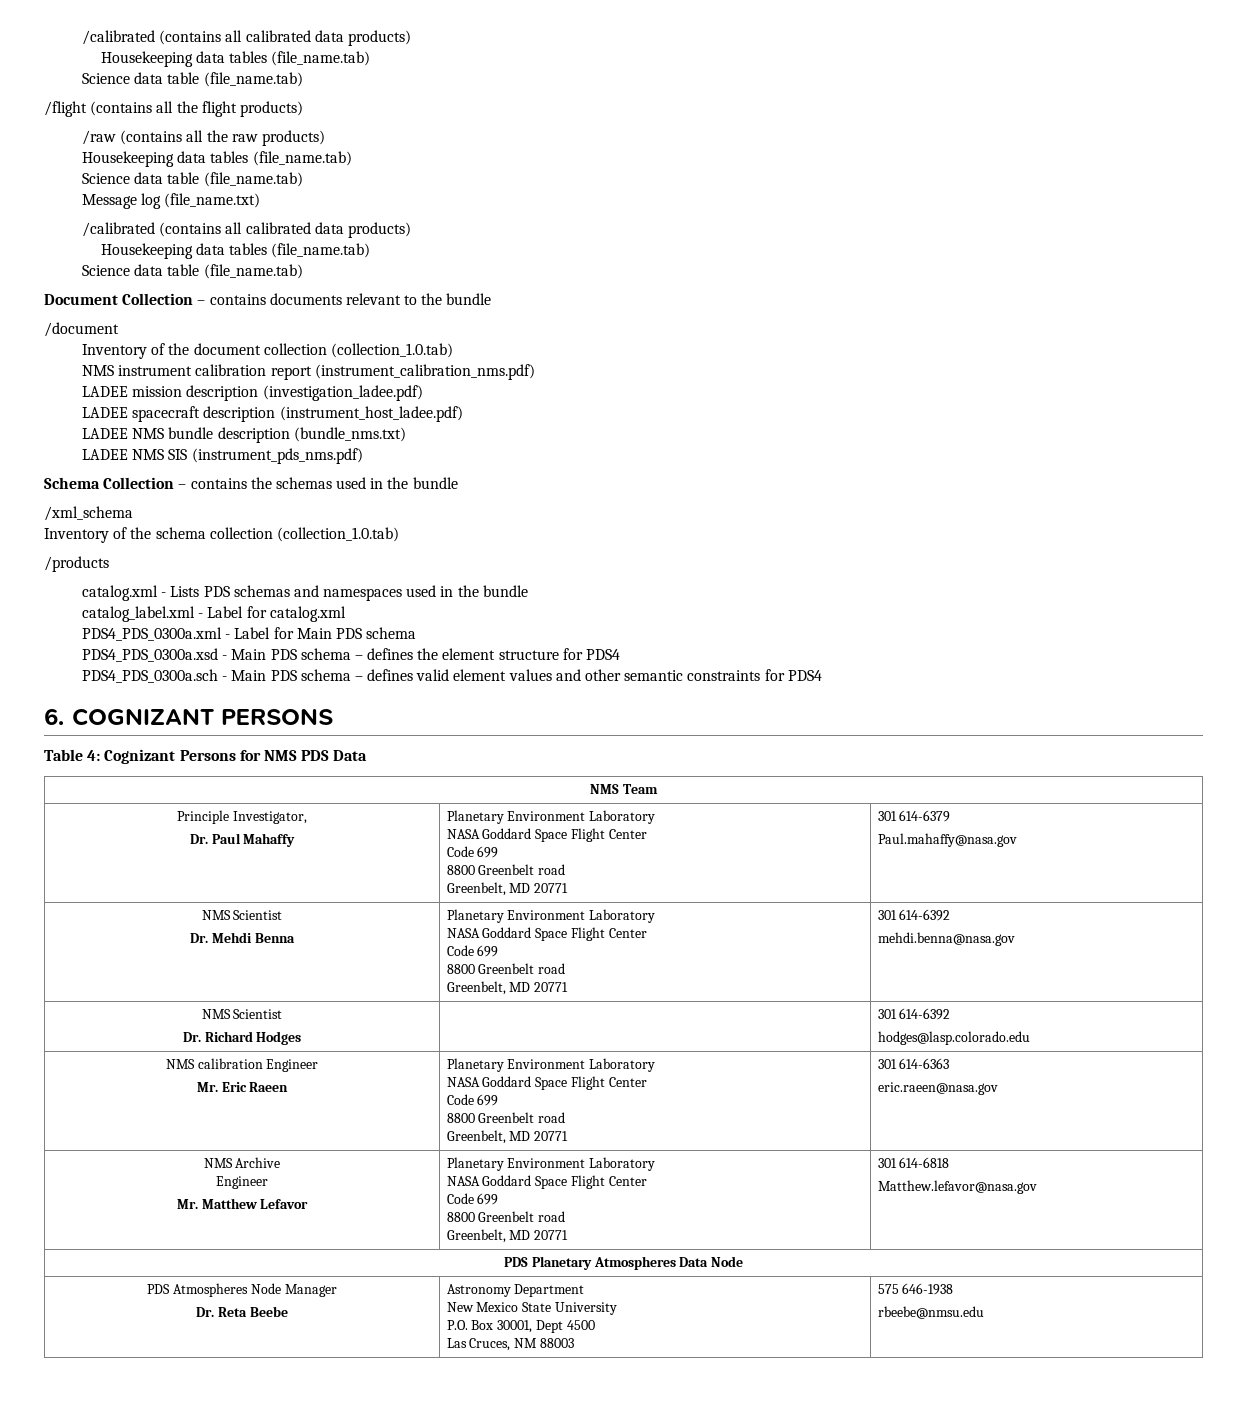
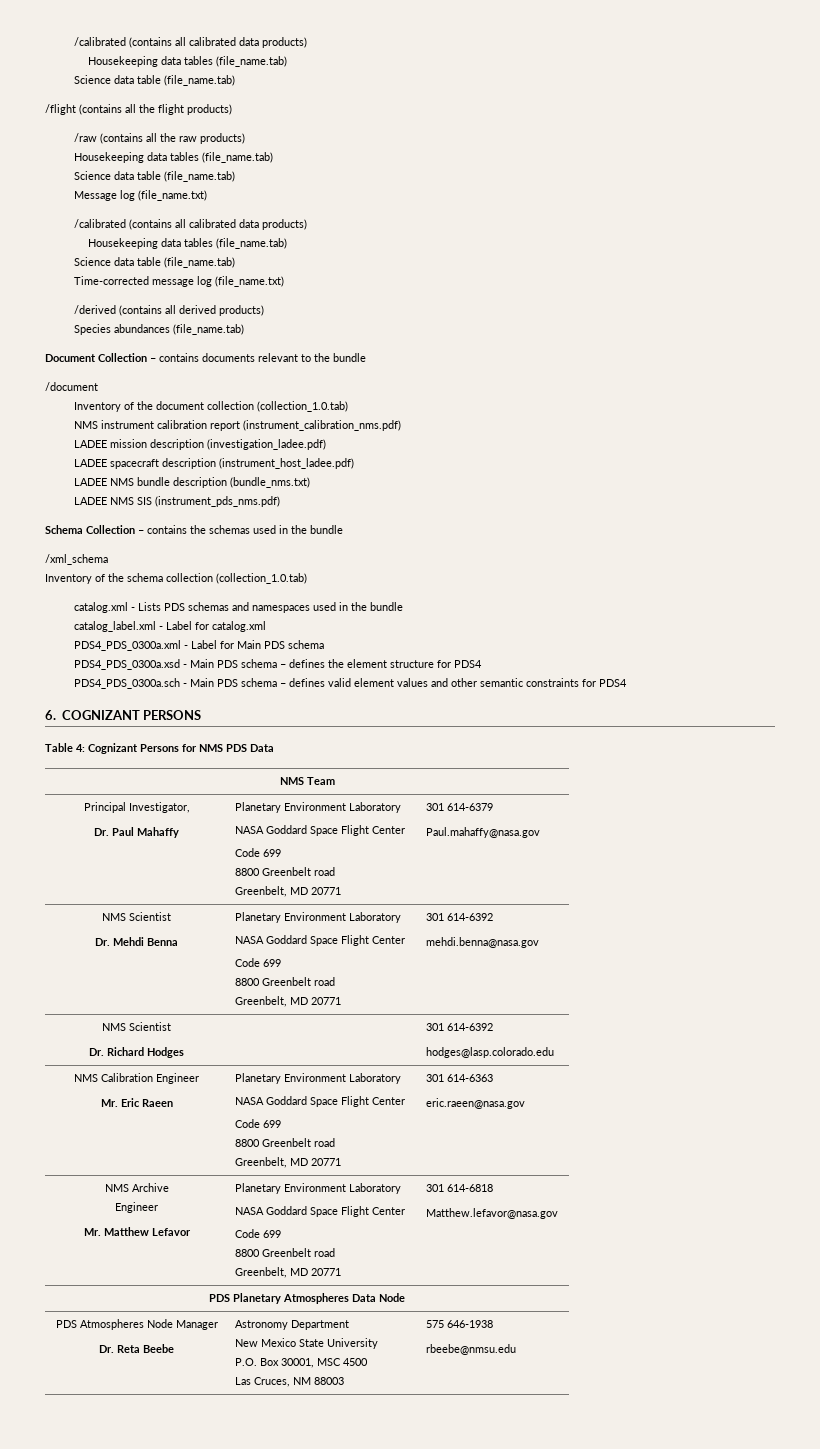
+ Time-corrected message log (file_name.txt)
+ /derived (contains all derived products)
+ Species abundances (file_name.tab)
- /products
- Principle Investigator,
+ Principal Investigator,
- NMS calibration Engineer
+ NMS Calibration Engineer
  PDS Atmospheres Node Manager
  Dr. Reta Beebe | Astronomy Department
  New Mexico State University
- P.O. Box 30001, Dept 4500
+ P.O. Box 30001, MSC 4500

